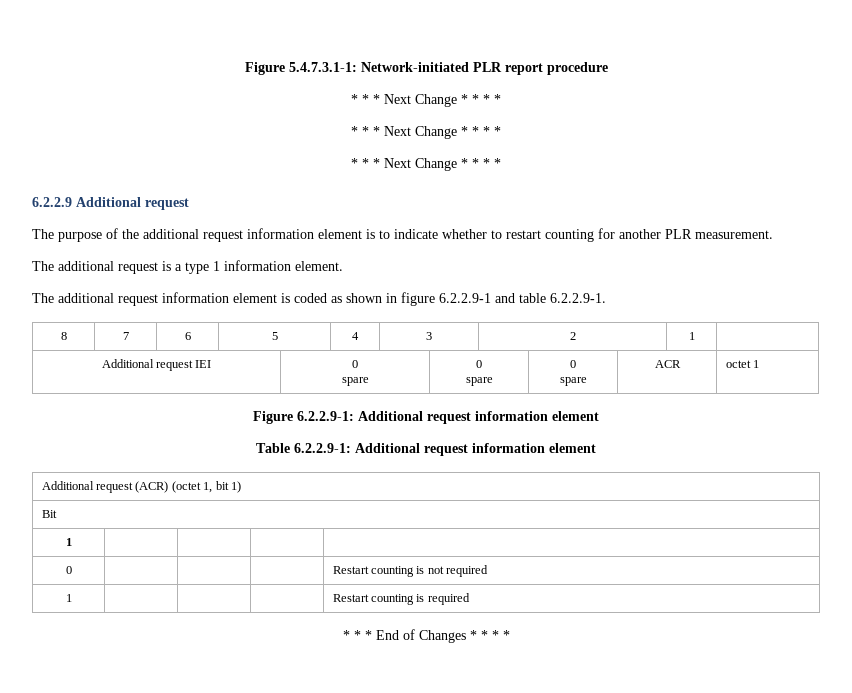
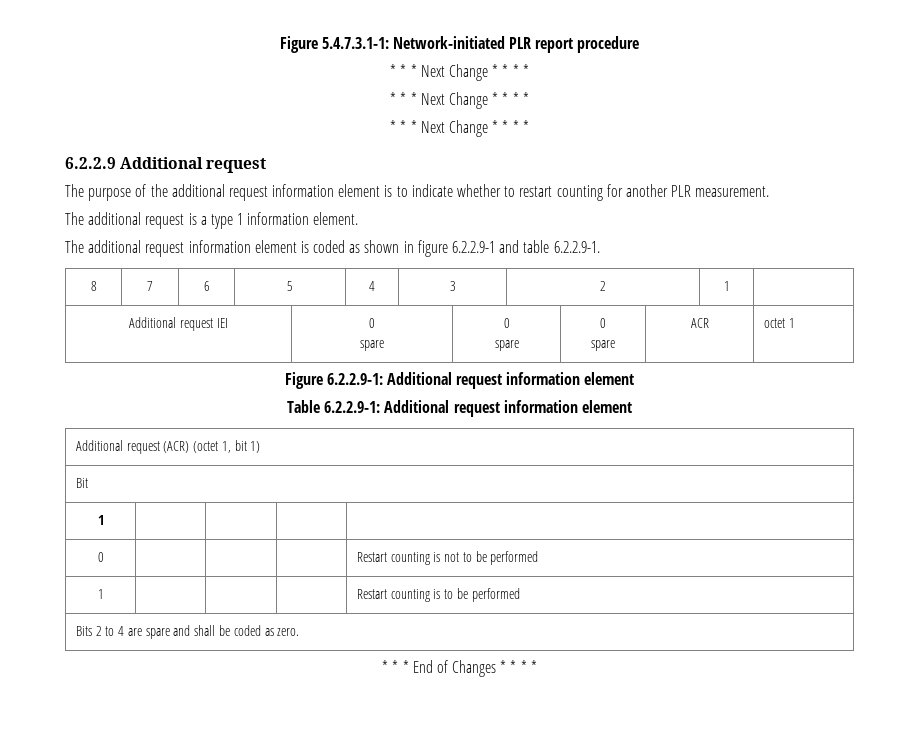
- 0 | | | | Restart counting is not required
+ 0 | | | | Restart counting is not to be performed
- 1 | | | | Restart counting is required
+ 1 | | | | Restart counting is to be performed
+ Bits 2 to 4 are spare and shall be coded as zero.

